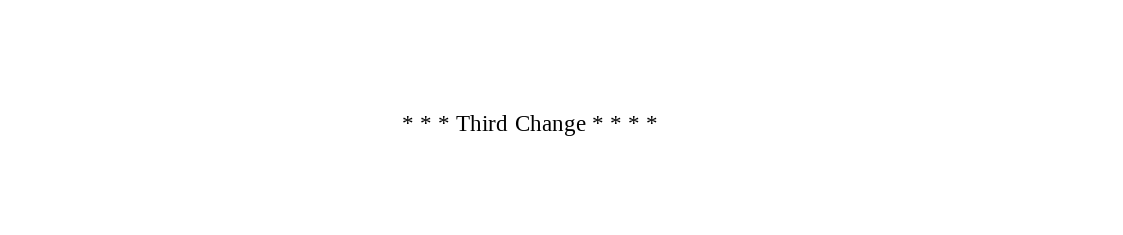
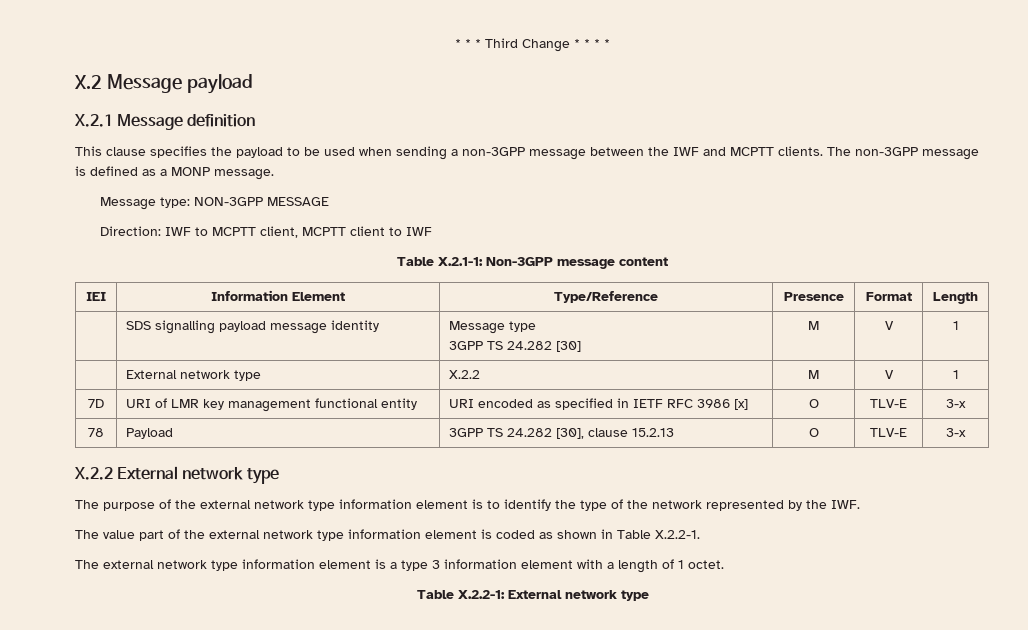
+ X.2 Message payload
+ X.2.1 Message definition
+ This clause specifies the payload to be used when sending a non-3GPP message between the IWF and MCPTT clients. The non-3GPP message is defined as a MONP message.
+ Message type: NON-3GPP MESSAGE
+ Direction: IWF to MCPTT client, MCPTT client to IWF
+ Table X.2.1-1: Non-3GPP message content
+ IEI | Information Element | Type/Reference | Presence | Format | Length
+ | SDS signalling payload message identity | Message type
+ 3GPP TS 24.282 [30] | M | V | 1
+ | External network type | X.2.2 | M | V | 1
+ 7D | URI of LMR key management functional entity | URI encoded as specified in IETF RFC 3986 [x] | O | TLV-E | 3-x
+ 78 | Payload | 3GPP TS 24.282 [30], clause 15.2.13 | O | TLV-E | 3-x
+ X.2.2 External network type
+ The purpose of the external network type information element is to identify the type of the network represented by the IWF.
+ The value part of the external network type information element is coded as shown in Table X.2.2-1.
+ The external network type information element is a type 3 information element with a length of 1 octet.
+ Table X.2.2-1: External network type

